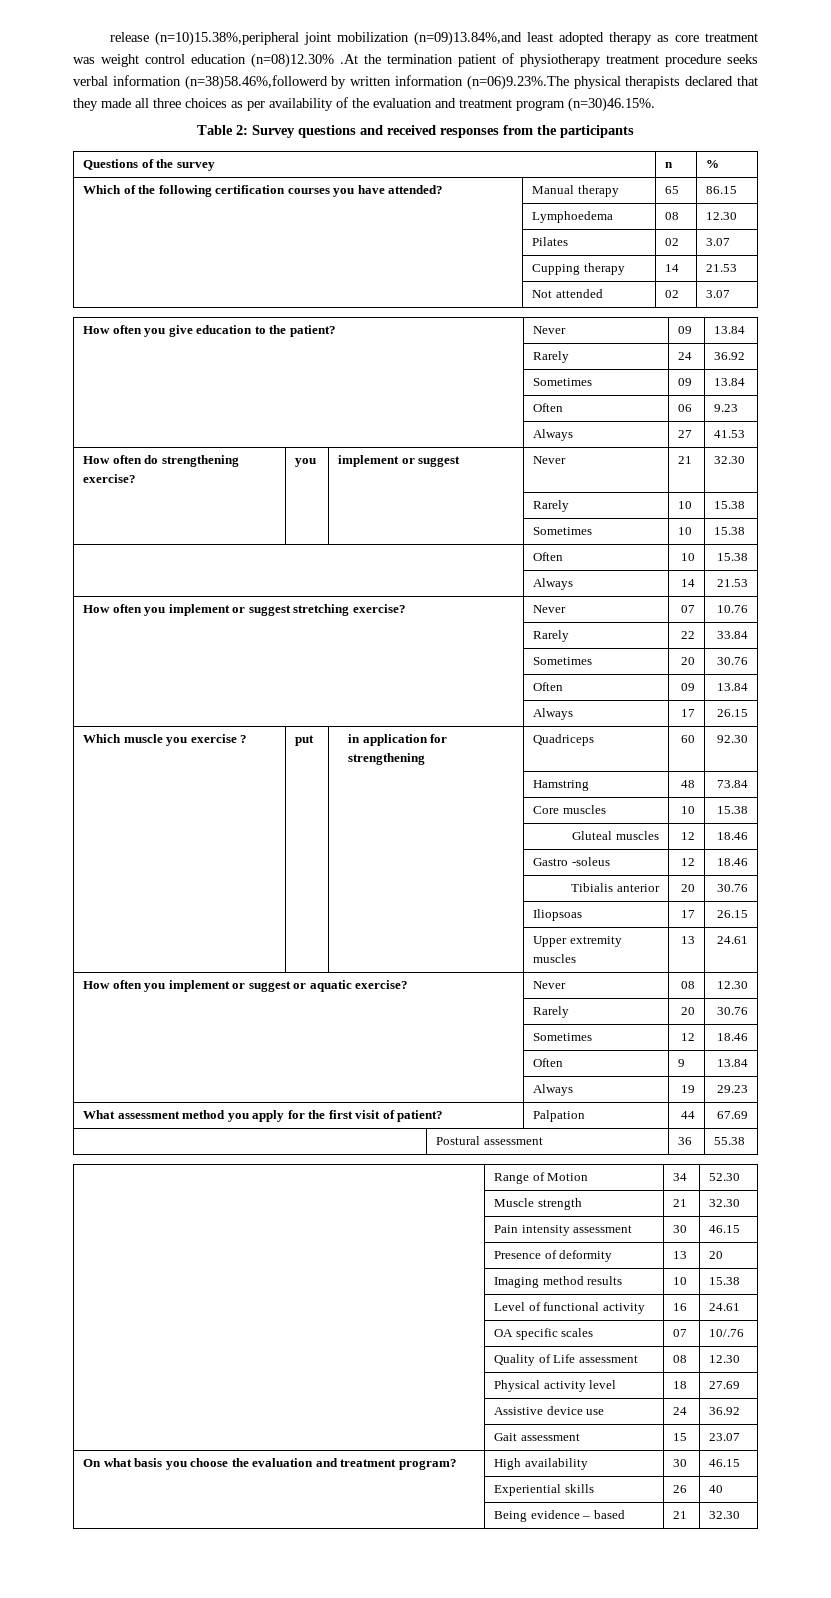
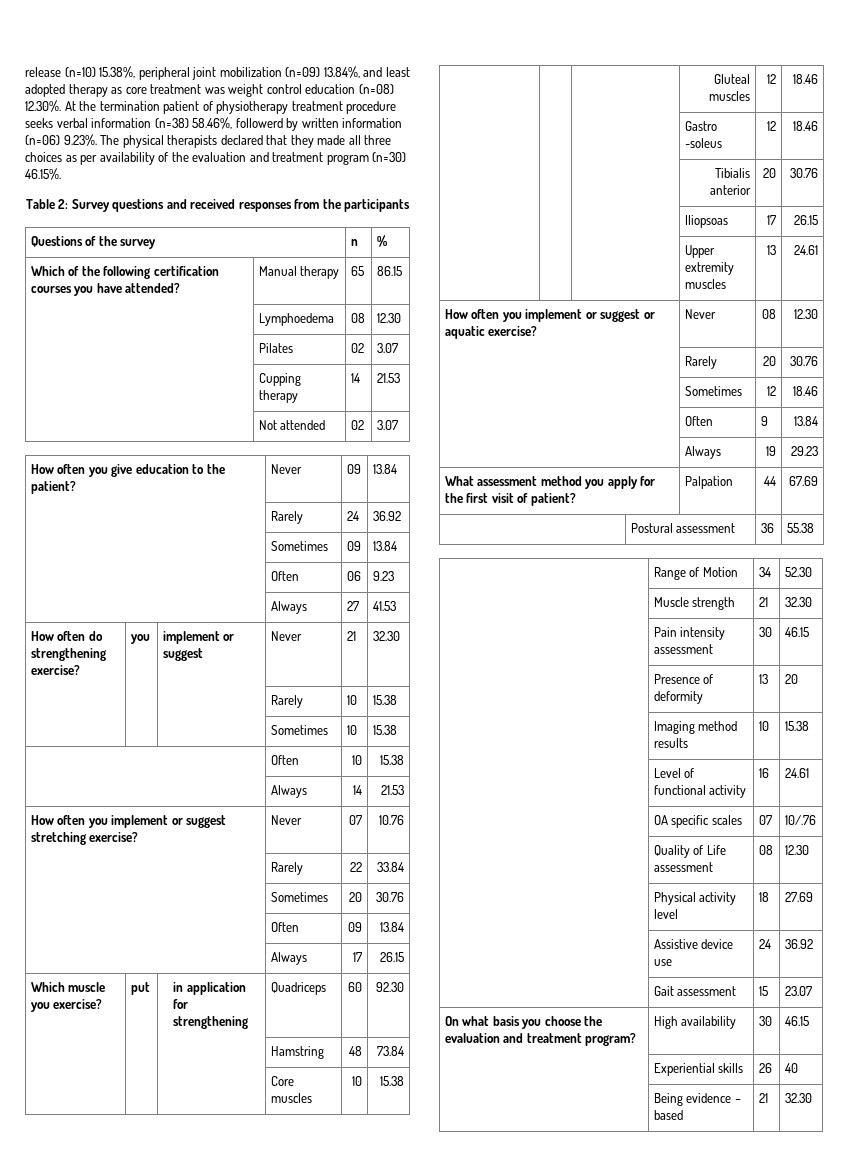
- release (n=10)15.38%,peripheral joint mobilization (n=09)13.84%,and least adopted therapy as core treatment was weight control education (n=08)12.30% .At the termination patient of physiotherapy treatment procedure seeks verbal information (n=38)58.46%,followerd by written information (n=06)9.23%.The physical therapists declared that they made all three choices as per availability of the evaluation and treatment program (n=30)46.15%.
+ release (n=10) 15.38%, peripheral joint mobilization (n=09) 13.84%, and least adopted therapy as core treatment was weight control education (n=08) 12.30%. At the termination patient of physiotherapy treatment procedure seeks verbal information (n=38) 58.46%, followerd by written information (n=06) 9.23%. The physical therapists declared that they made all three choices as per availability of the evaluation and treatment program (n=30) 46.15%.
- Which muscle you exercise ? | put | in application for strengthening | Quadriceps | 60 | 92.30
+ Which muscle you exercise? | put | in application for strengthening | Quadriceps | 60 | 92.30

